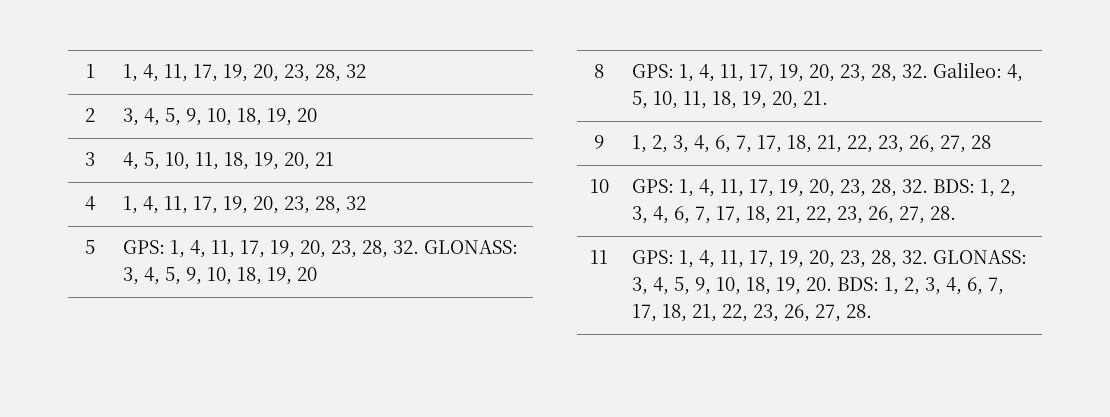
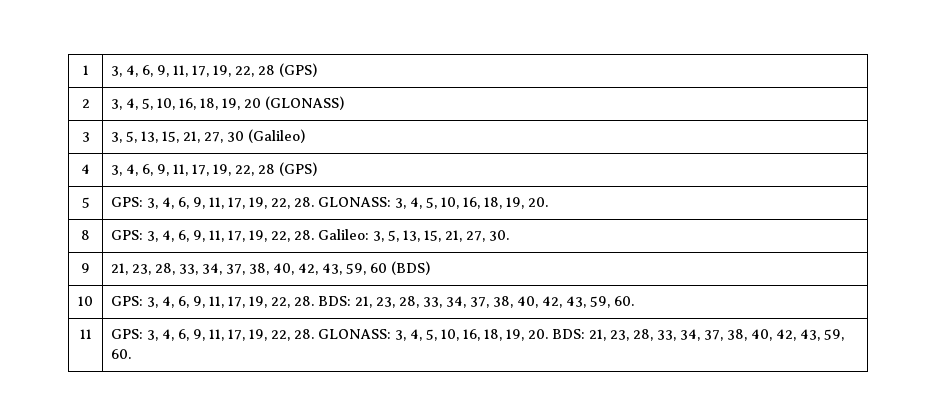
- 1 | 1, 4, 11, 17, 19, 20, 23, 28, 32
+ 1 | 3, 4, 6, 9, 11, 17, 19, 22, 28 (GPS)
- 2 | 3, 4, 5, 9, 10, 18, 19, 20
+ 2 | 3, 4, 5, 10, 16, 18, 19, 20 (GLONASS)
- 3 | 4, 5, 10, 11, 18, 19, 20, 21
- 4 | 1, 4, 11, 17, 19, 20, 23, 28, 32
- 5 | GPS: 1, 4, 11, 17, 19, 20, 23, 28, 32. GLONASS: 3, 4, 5, 9, 10, 18, 19, 20
+ 3 | 3, 5, 13, 15, 21, 27, 30 (Galileo)
+ 4 | 3, 4, 6, 9, 11, 17, 19, 22, 28 (GPS)
+ 5 | GPS: 3, 4, 6, 9, 11, 17, 19, 22, 28. GLONASS: 3, 4, 5, 10, 16, 18, 19, 20.
- 8 | GPS: 1, 4, 11, 17, 19, 20, 23, 28, 32. Galileo: 4, 5, 10, 11, 18, 19, 20, 21.
- 9 | 1, 2, 3, 4, 6, 7, 17, 18, 21, 22, 23, 26, 27, 28
- 10 | GPS: 1, 4, 11, 17, 19, 20, 23, 28, 32. BDS: 1, 2, 3, 4, 6, 7, 17, 18, 21, 22, 23, 26, 27, 28.
- 11 | GPS: 1, 4, 11, 17, 19, 20, 23, 28, 32. GLONASS: 3, 4, 5, 9, 10, 18, 19, 20. BDS: 1, 2, 3, 4, 6, 7, 17, 18, 21, 22, 23, 26, 27, 28.
+ 8 | GPS: 3, 4, 6, 9, 11, 17, 19, 22, 28. Galileo: 3, 5, 13, 15, 21, 27, 30.
+ 9 | 21, 23, 28, 33, 34, 37, 38, 40, 42, 43, 59, 60 (BDS)
+ 10 | GPS: 3, 4, 6, 9, 11, 17, 19, 22, 28. BDS: 21, 23, 28, 33, 34, 37, 38, 40, 42, 43, 59, 60.
+ 11 | GPS: 3, 4, 6, 9, 11, 17, 19, 22, 28. GLONASS: 3, 4, 5, 10, 16, 18, 19, 20. BDS: 21, 23, 28, 33, 34, 37, 38, 40, 42, 43, 59, 60.

